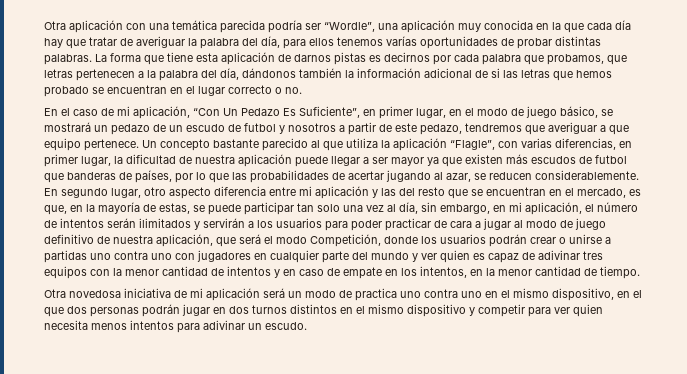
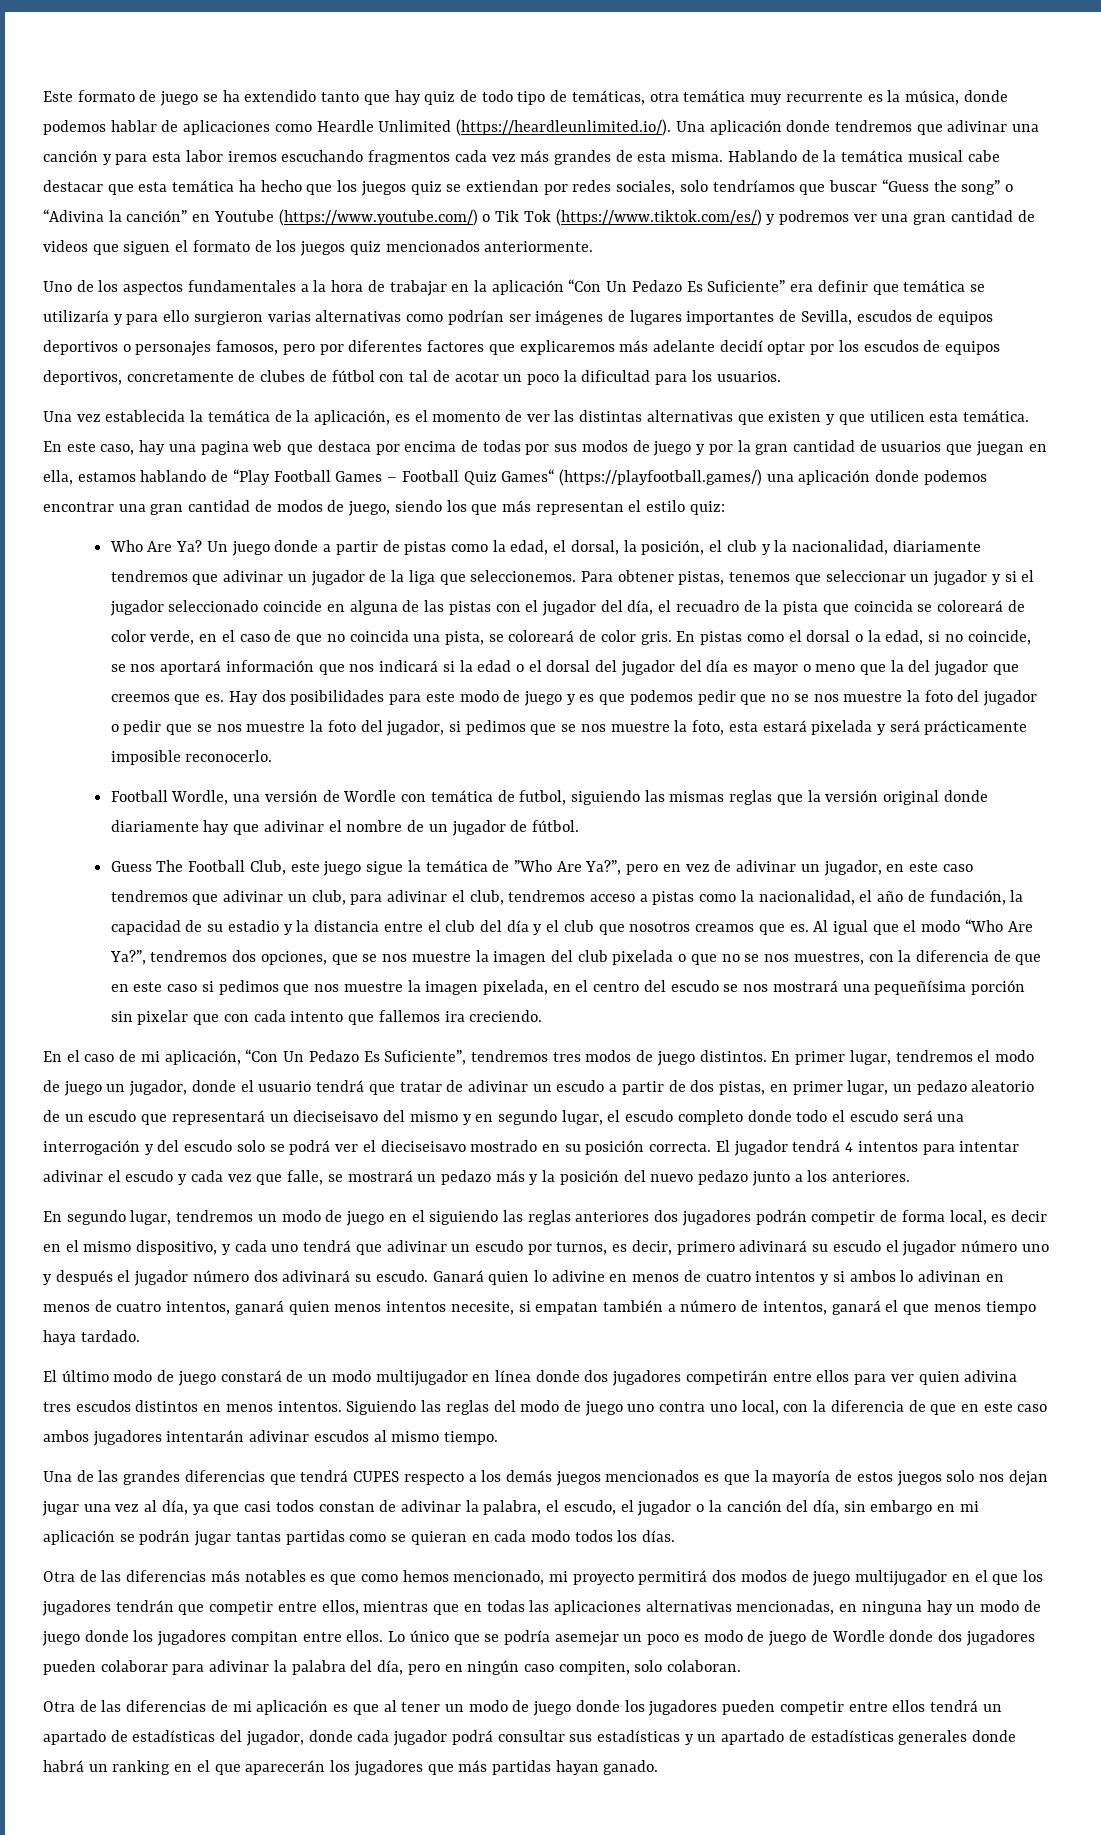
- Otra aplicación con una temática parecida podría ser “Wordle”, una aplicación muy conocida en la que cada día hay que tratar de averiguar la palabra del día, para ellos tenemos varías oportunidades de probar distintas palabras. La forma que tiene esta aplicación de darnos pistas es decirnos por cada palabra que probamos, que letras pertenecen a la palabra del día, dándonos también la información adicional de si las letras que hemos probado se encuentran en el lugar correcto o no.
+ Este formato de juego se ha extendido tanto que hay quiz de todo tipo de temáticas, otra temática muy recurrente es la música, donde podemos hablar de aplicaciones como Heardle Unlimited (https://heardleunlimited.io/). Una aplicación donde tendremos que adivinar una canción y para esta labor iremos escuchando fragmentos cada vez más grandes de esta misma. Hablando de la temática musical cabe destacar que esta temática ha hecho que los juegos quiz se extiendan por redes sociales, solo tendríamos que buscar “Guess the song” o “Adivina la canción” en Youtube (https://www.youtube.com/) o Tik Tok (https://www.tiktok.com/es/) y podremos ver una gran cantidad de videos que siguen el formato de los juegos quiz mencionados anteriormente.
+ Uno de los aspectos fundamentales a la hora de trabajar en la aplicación “Con Un Pedazo Es Suficiente” era definir que temática se utilizaría y para ello surgieron varias alternativas como podrían ser imágenes de lugares importantes de Sevilla, escudos de equipos deportivos o personajes famosos, pero por diferentes factores que explicaremos más adelante decidí optar por los escudos de equipos deportivos, concretamente de clubes de fútbol con tal de acotar un poco la dificultad para los usuarios.
+ Una vez establecida la temática de la aplicación, es el momento de ver las distintas alternativas que existen y que utilicen esta temática. En este caso, hay una pagina web que destaca por encima de todas por sus modos de juego y por la gran cantidad de usuarios que juegan en ella, estamos hablando de “Play Football Games – Football Quiz Games“ (https://playfootball.games/) una aplicación donde podemos encontrar una gran cantidad de modos de juego, siendo los que más representan el estilo quiz:
+ Who Are Ya? Un juego donde a partir de pistas como la edad, el dorsal, la posición, el club y la nacionalidad, diariamente tendremos que adivinar un jugador de la liga que seleccionemos. Para obtener pistas, tenemos que seleccionar un jugador y si el jugador seleccionado coincide en alguna de las pistas con el jugador del día, el recuadro de la pista que coincida se coloreará de color verde, en el caso de que no coincida una pista, se coloreará de color gris. En pistas como el dorsal o la edad, si no coincide, se nos aportará información que nos indicará si la edad o el dorsal del jugador del día es mayor o meno que la del jugador que creemos que es. Hay dos posibilidades para este modo de juego y es que podemos pedir que no se nos muestre la foto del jugador o pedir que se nos muestre la foto del jugador, si pedimos que se nos muestre la foto, esta estará pixelada y será prácticamente imposible reconocerlo.
+ Football Wordle, una versión de Wordle con temática de futbol, siguiendo las mismas reglas que la versión original donde diariamente hay que adivinar el nombre de un jugador de fútbol.
+ Guess The Football Club, este juego sigue la temática de ”Who Are Ya?”, pero en vez de adivinar un jugador, en este caso tendremos que adivinar un club, para adivinar el club, tendremos acceso a pistas como la nacionalidad, el año de fundación, la capacidad de su estadio y la distancia entre el club del día y el club que nosotros creamos que es. Al igual que el modo “Who Are Ya?”, tendremos dos opciones, que se nos muestre la imagen del club pixelada o que no se nos muestres, con la diferencia de que en este caso si pedimos que nos muestre la imagen pixelada, en el centro del escudo se nos mostrará una pequeñísima porción sin pixelar que con cada intento que fallemos ira creciendo.
- En el caso de mi aplicación, “Con Un Pedazo Es Suficiente”, en primer lugar, en el modo de juego básico, se mostrará un pedazo de un escudo de futbol y nosotros a partir de este pedazo, tendremos que averiguar a que equipo pertenece. Un concepto bastante parecido al que utiliza la aplicación “Flagle”, con varias diferencias, en primer lugar, la dificultad de nuestra aplicación puede llegar a ser mayor ya que existen más escudos de futbol que banderas de países, por lo que las probabilidades de acertar jugando al azar, se reducen considerablemente. En segundo lugar, otro aspecto diferencia entre mi aplicación y las del resto que se encuentran en el mercado, es que, en la mayoría de estas, se puede participar tan solo una vez al día, sin embargo, en mi aplicación, el número de intentos serán ilimitados y servirán a los usuarios para poder practicar de cara a jugar al modo de juego definitivo de nuestra aplicación, que será el modo Competición, donde los usuarios podrán crear o unirse a partidas uno contra uno con jugadores en cualquier parte del mundo y ver quien es capaz de adivinar tres equipos con la menor cantidad de intentos y en caso de empate en los intentos, en la menor cantidad de tiempo.
- Otra novedosa iniciativa de mi aplicación será un modo de practica uno contra uno en el mismo dispositivo, en el que dos personas podrán jugar en dos turnos distintos en el mismo dispositivo y competir para ver quien necesita menos intentos para adivinar un escudo.
+ En el caso de mi aplicación, “Con Un Pedazo Es Suficiente”, tendremos tres modos de juego distintos. En primer lugar, tendremos el modo de juego un jugador, donde el usuario tendrá que tratar de adivinar un escudo a partir de dos pistas, en primer lugar, un pedazo aleatorio de un escudo que representará un dieciseisavo del mismo y en segundo lugar, el escudo completo donde todo el escudo será una interrogación y del escudo solo se podrá ver el dieciseisavo mostrado en su posición correcta. El jugador tendrá 4 intentos para intentar adivinar el escudo y cada vez que falle, se mostrará un pedazo más y la posición del nuevo pedazo junto a los anteriores.
+ En segundo lugar, tendremos un modo de juego en el siguiendo las reglas anteriores dos jugadores podrán competir de forma local, es decir en el mismo dispositivo, y cada uno tendrá que adivinar un escudo por turnos, es decir, primero adivinará su escudo el jugador número uno y después el jugador número dos adivinará su escudo. Ganará quien lo adivine en menos de cuatro intentos y si ambos lo adivinan en menos de cuatro intentos, ganará quien menos intentos necesite, si empatan también a número de intentos, ganará el que menos tiempo haya tardado.
+ El último modo de juego constará de un modo multijugador en línea donde dos jugadores competirán entre ellos para ver quien adivina tres escudos distintos en menos intentos. Siguiendo las reglas del modo de juego uno contra uno local, con la diferencia de que en este caso ambos jugadores intentarán adivinar escudos al mismo tiempo.
+ Una de las grandes diferencias que tendrá CUPES respecto a los demás juegos mencionados es que la mayoría de estos juegos solo nos dejan jugar una vez al día, ya que casi todos constan de adivinar la palabra, el escudo, el jugador o la canción del día, sin embargo en mi aplicación se podrán jugar tantas partidas como se quieran en cada modo todos los días.
+ Otra de las diferencias más notables es que como hemos mencionado, mi proyecto permitirá dos modos de juego multijugador en el que los jugadores tendrán que competir entre ellos, mientras que en todas las aplicaciones alternativas mencionadas, en ninguna hay un modo de juego donde los jugadores compitan entre ellos. Lo único que se podría asemejar un poco es modo de juego de Wordle donde dos jugadores pueden colaborar para adivinar la palabra del día, pero en ningún caso compiten, solo colaboran.
+ Otra de las diferencias de mi aplicación es que al tener un modo de juego donde los jugadores pueden competir entre ellos tendrá un apartado de estadísticas del jugador, donde cada jugador podrá consultar sus estadísticas y un apartado de estadísticas generales donde habrá un ranking en el que aparecerán los jugadores que más partidas hayan ganado.

